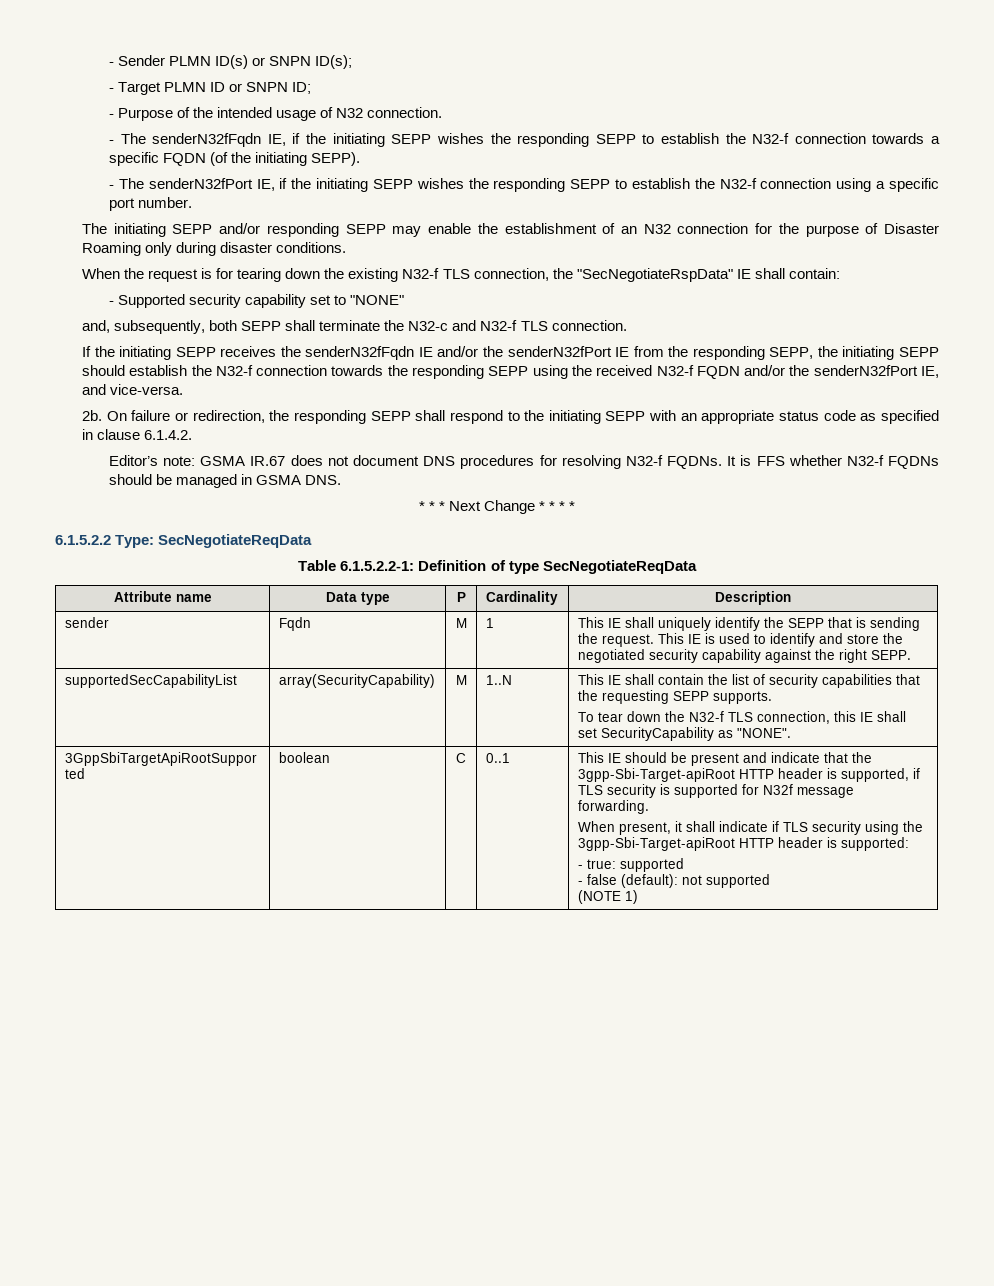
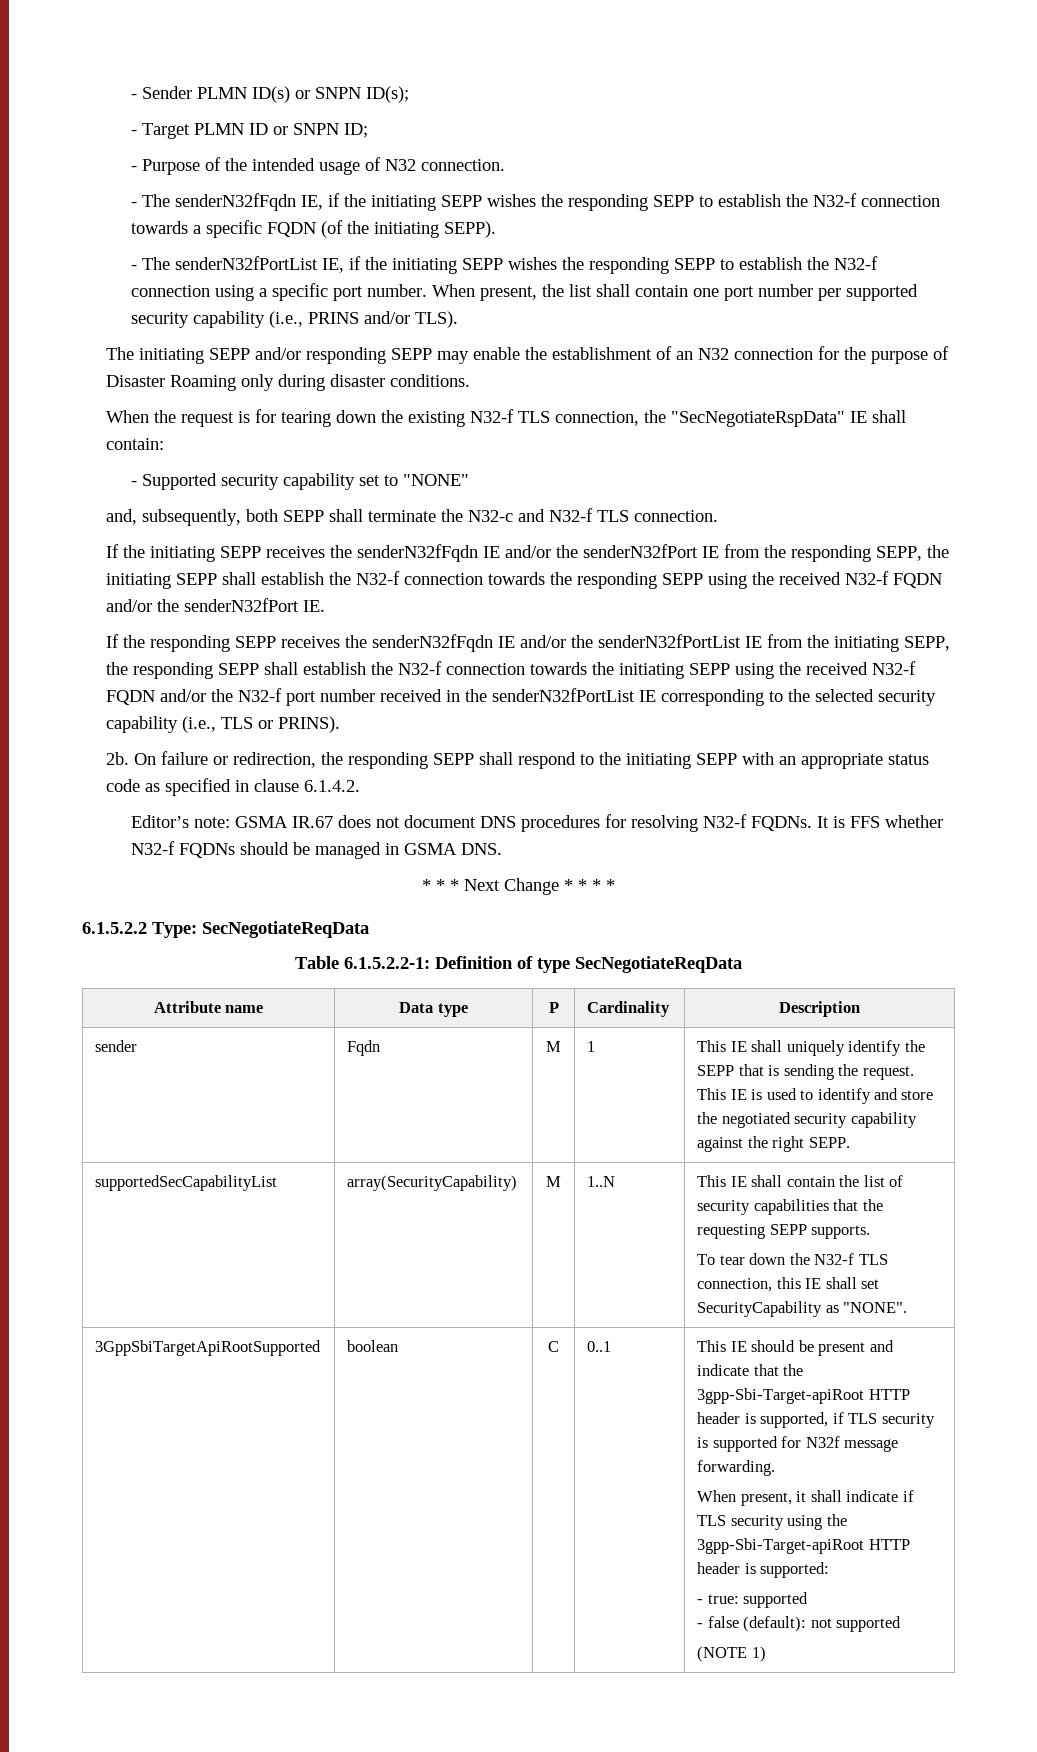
- - The senderN32fPort IE, if the initiating SEPP wishes the responding SEPP to establish the N32-f connection using a specific port number.
+ - The senderN32fPortList IE, if the initiating SEPP wishes the responding SEPP to establish the N32-f connection using a specific port number. When present, the list shall contain one port number per supported security capability (i.e., PRINS and/or TLS).
- If the initiating SEPP receives the senderN32fFqdn IE and/or the senderN32fPort IE from the responding SEPP, the initiating SEPP should establish the N32-f connection towards the responding SEPP using the received N32-f FQDN and/or the senderN32fPort IE, and vice-versa.
+ If the initiating SEPP receives the senderN32fFqdn IE and/or the senderN32fPort IE from the responding SEPP, the initiating SEPP shall establish the N32-f connection towards the responding SEPP using the received N32-f FQDN and/or the senderN32fPort IE.
+ If the responding SEPP receives the senderN32fFqdn IE and/or the senderN32fPortList IE from the initiating SEPP, the responding SEPP shall establish the N32-f connection towards the initiating SEPP using the received N32-f FQDN and/or the N32-f port number received in the senderN32fPortList IE corresponding to the selected security capability (i.e., TLS or PRINS).

